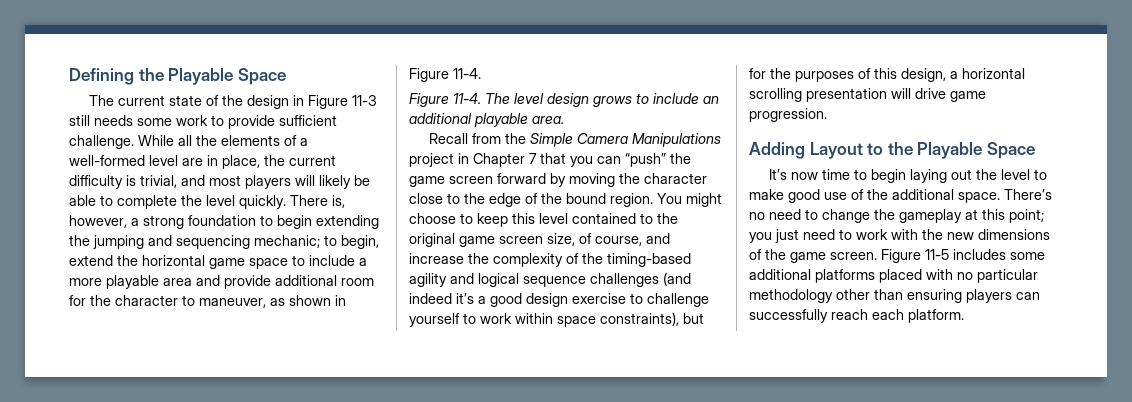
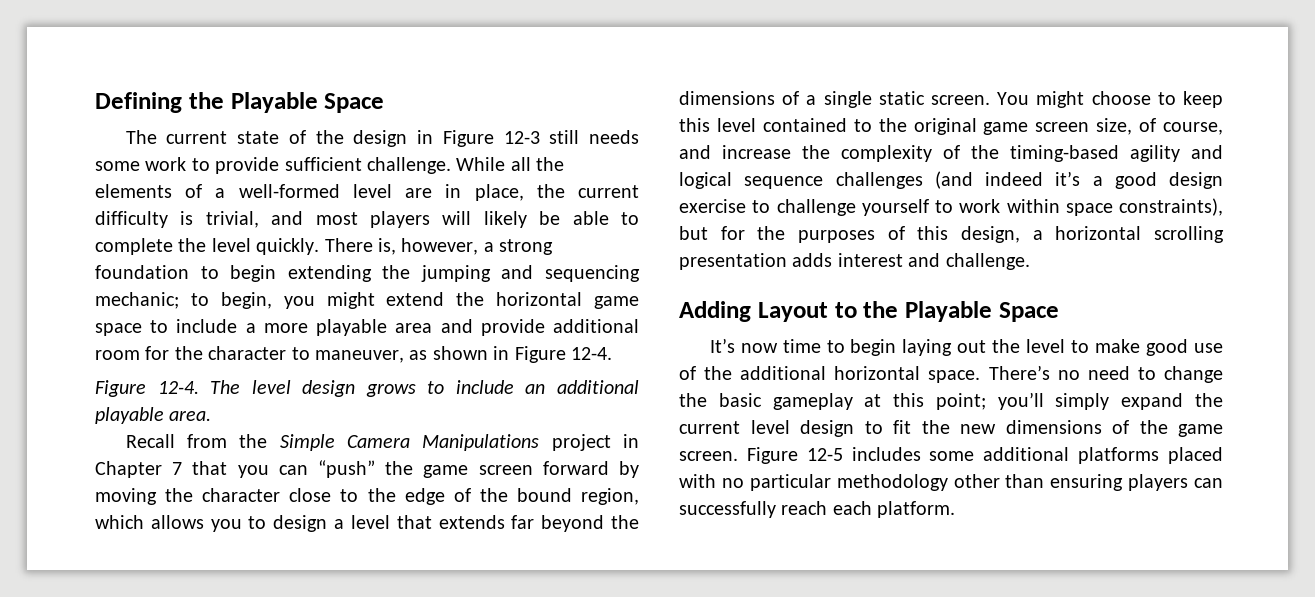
- The current state of the design in Figure 11-3 still needs some work to provide sufficient challenge.
+ The current state of the design in Figure 12-3 still needs some work to provide sufficient challenge.
- There is, however, a strong foundation to begin extending the jumping and sequencing mechanic; to begin, extend the horizontal game space to include a more playable area and provide additional room for the character to maneuver, as shown in Figure 11-4.
- Figure 11-4.
+ There is, however, a strong foundation to begin extending the jumping and sequencing mechanic; to begin, you might extend the horizontal game space to include a more playable area and provide additional room for the character to maneuver, as shown in Figure 12-4.
+ Figure 12-4.
- Recall from the Simple Camera Manipulations project in Chapter 7 that you can “push” the game screen forward by moving the character close to the edge of the bound region.
+ Recall from the Simple Camera Manipulations project in Chapter 7 that you can “push” the game screen forward by moving the character close to the edge of the bound region, which allows you to design a level that extends far beyond the dimensions of a single static screen.
- You might choose to keep this level contained to the original game screen size, of course, and increase the complexity of the timing-based agility and logical sequence challenges (and indeed it’s a good design exercise to challenge yourself to work within space constraints), but for the purposes of this design, a horizontal scrolling presentation will drive game progression.
+ You might choose to keep this level contained to the original game screen size, of course, and increase the complexity of the timing-based agility and logical sequence challenges (and indeed it’s a good design exercise to challenge yourself to work within space constraints), but for the purposes of this design, a horizontal scrolling presentation adds interest and challenge.
- It’s now time to begin laying out the level to make good use of the additional space.
+ It’s now time to begin laying out the level to make good use of the additional horizontal space.
- There’s no need to change the gameplay at this point; you just need to work with the new dimensions of the game screen.
+ There’s no need to change the basic gameplay at this point; you’ll simply expand the current level design to fit the new dimensions of the game screen.
- Figure 11-5 includes some additional platforms placed with no particular methodology other than ensuring players can successfully reach each platform.
+ Figure 12-5 includes some additional platforms placed with no particular methodology other than ensuring players can successfully reach each platform.

